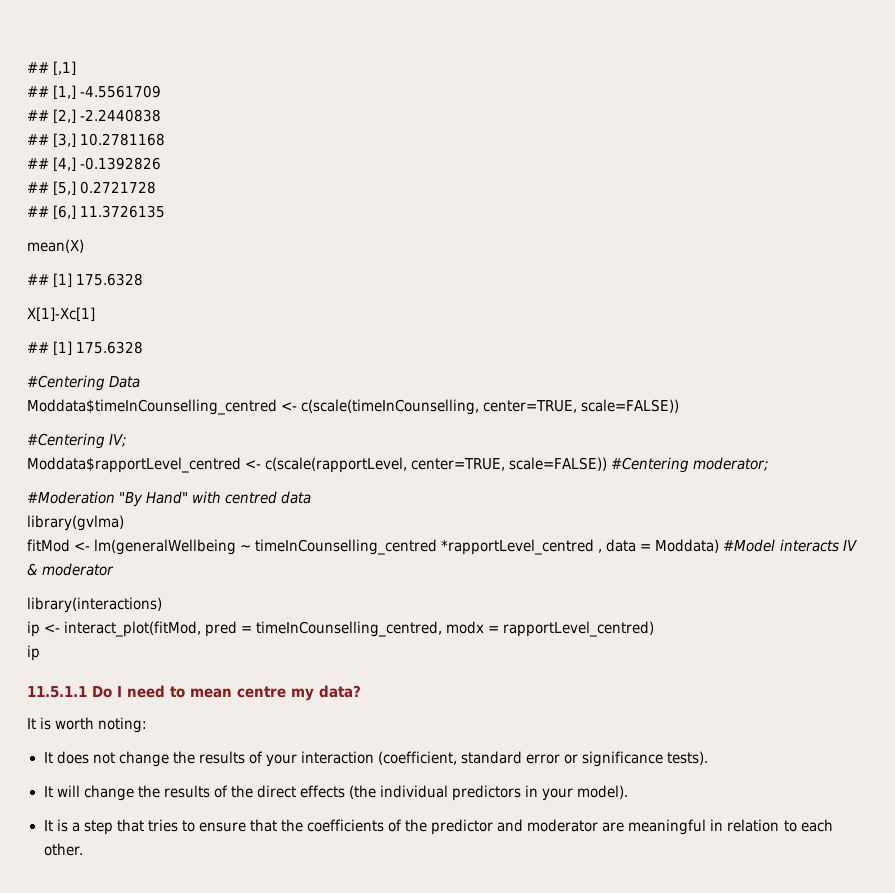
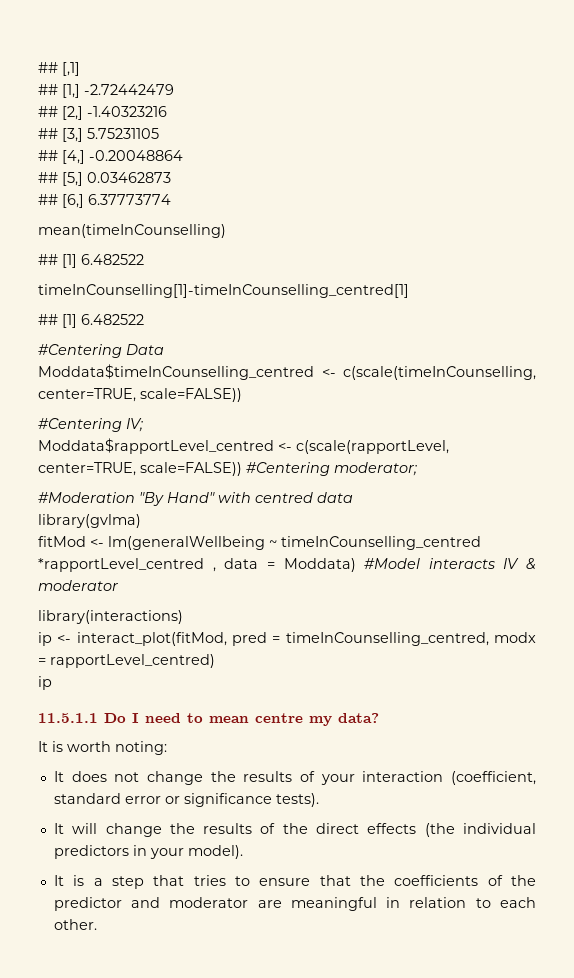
- ## [1,] -4.5561709
+ ## [1,] -2.72442479
- ## [2,] -2.2440838
+ ## [2,] -1.40323216
- ## [3,] 10.2781168
+ ## [3,] 5.75231105
- ## [4,] -0.1392826
+ ## [4,] -0.20048864
- ## [5,] 0.2721728
+ ## [5,] 0.03462873
- ## [6,] 11.3726135
- mean(X)
- ## [1] 175.6328
- X[1]-Xc[1]
- ## [1] 175.6328
+ ## [6,] 6.37773774
+ mean(timeInCounselling)
+ ## [1] 6.482522
+ timeInCounselling[1]-timeInCounselling_centred[1]
+ ## [1] 6.482522

